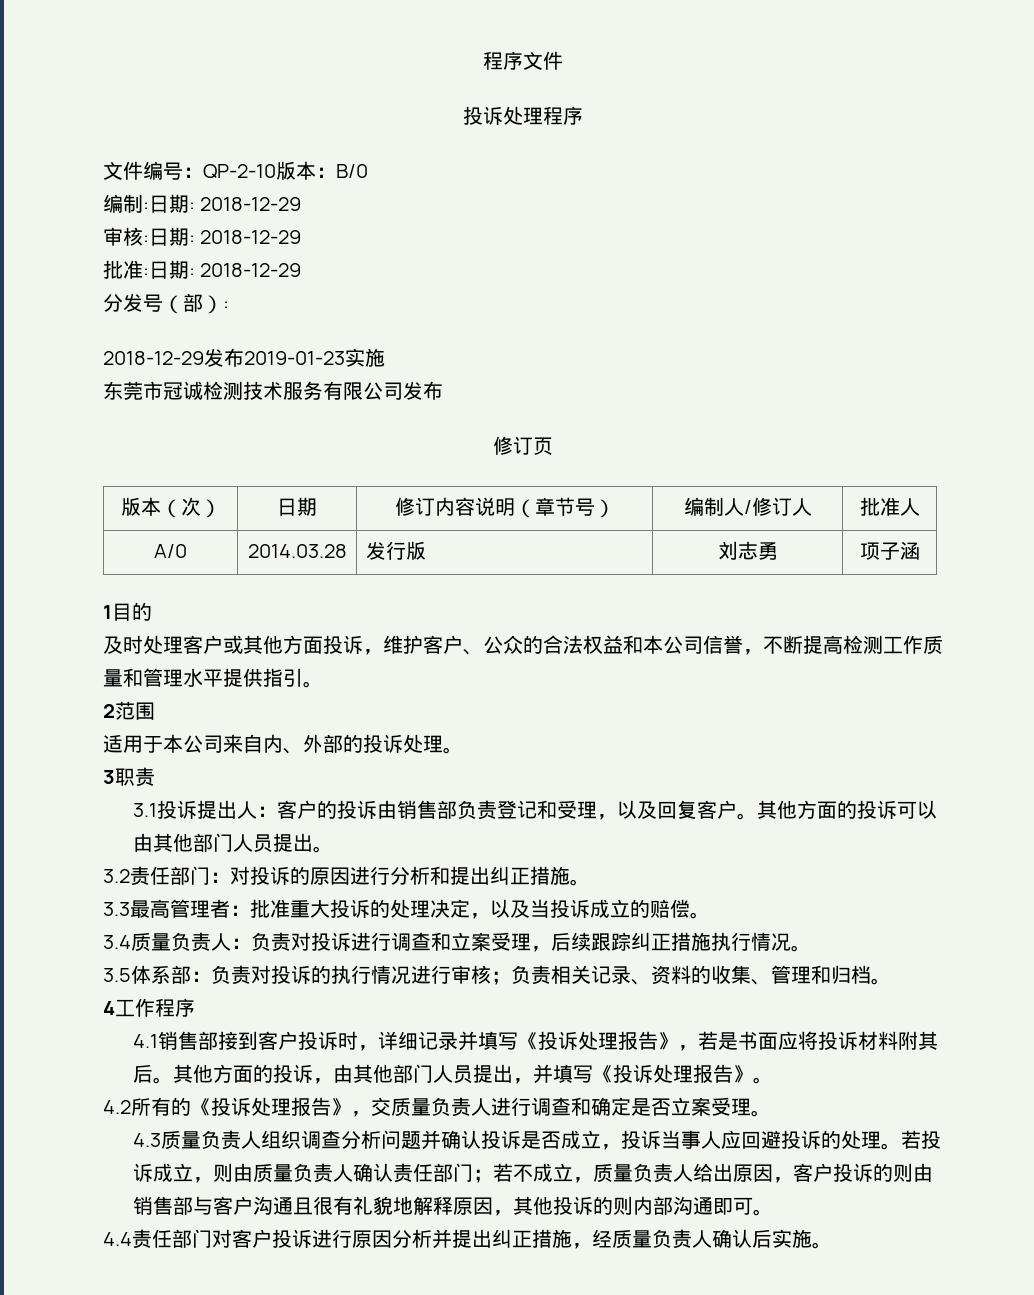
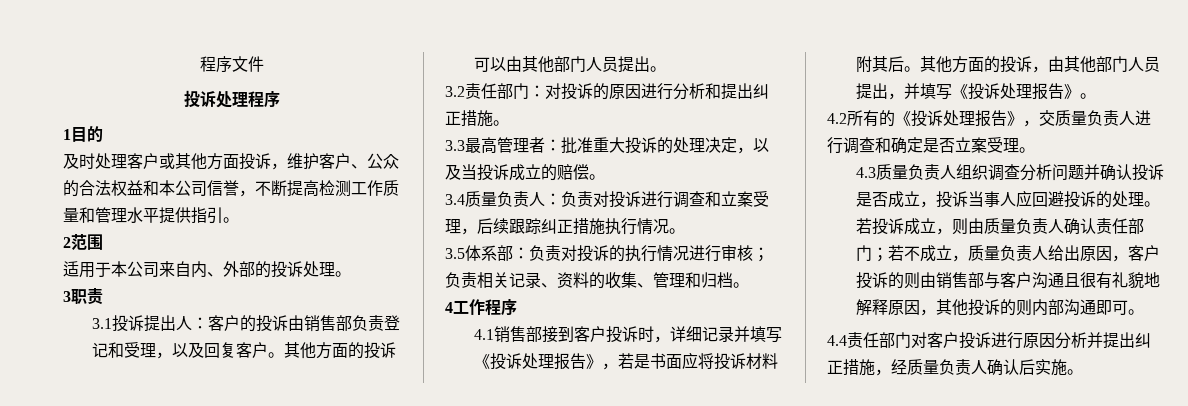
- 文件编号：QP-2-10版本：B/0
- 编制:日期: 2018-12-29
- 审核:日期: 2018-12-29
- 批准:日期: 2018-12-29
- 分发号（部）:
- 2018-12-29发布2019-01-23实施
- 东莞市冠诚检测技术服务有限公司发布
- 修订页
- 版本（次） | 日期 | 修订内容说明（章节号） | 编制人/修订人 | 批准人
- A/0 | 2014.03.28 | 发行版 | 刘志勇 | 项子涵

